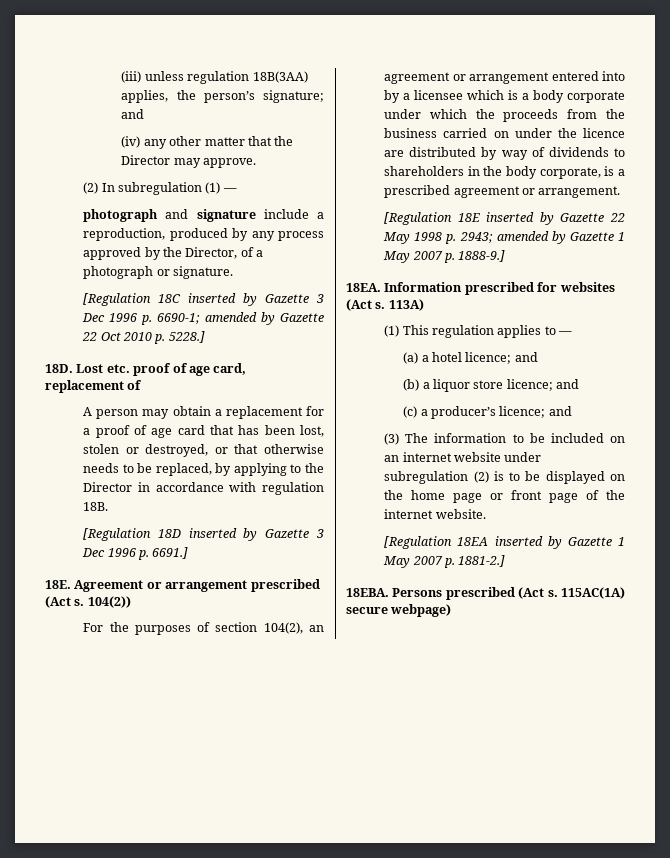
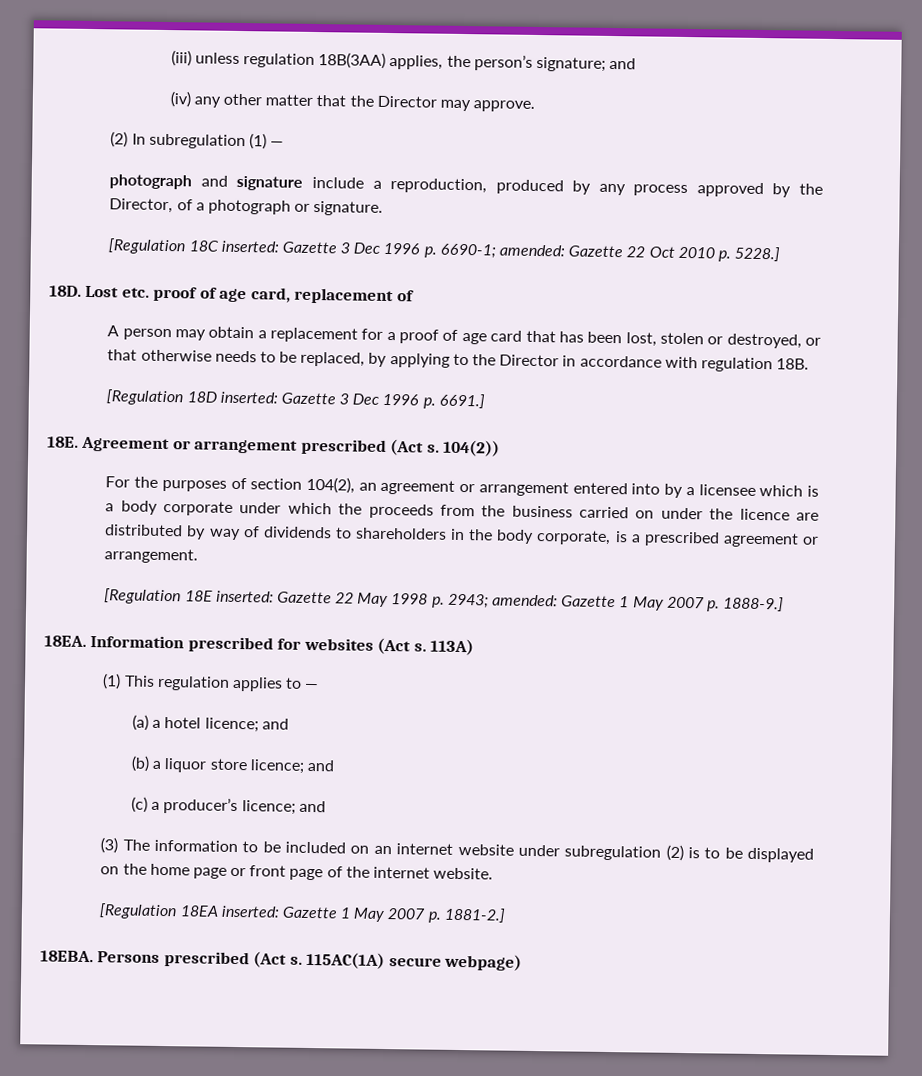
- [Regulation 18C inserted by Gazette 3 Dec 1996 p. 6690-1; amended by Gazette 22 Oct 2010 p. 5228.]
+ [Regulation 18C inserted: Gazette 3 Dec 1996 p. 6690-1; amended: Gazette 22 Oct 2010 p. 5228.]
- [Regulation 18D inserted by Gazette 3 Dec 1996 p. 6691.]
+ [Regulation 18D inserted: Gazette 3 Dec 1996 p. 6691.]
- [Regulation 18E inserted by Gazette 22 May 1998 p. 2943; amended by Gazette 1 May 2007 p. 1888-9.]
+ [Regulation 18E inserted: Gazette 22 May 1998 p. 2943; amended: Gazette 1 May 2007 p. 1888-9.]
- [Regulation 18EA inserted by Gazette 1 May 2007 p. 1881-2.]
+ [Regulation 18EA inserted: Gazette 1 May 2007 p. 1881-2.]

